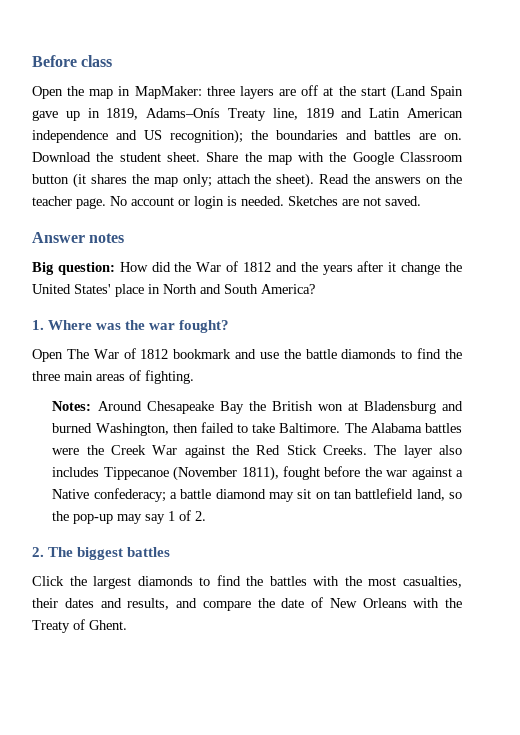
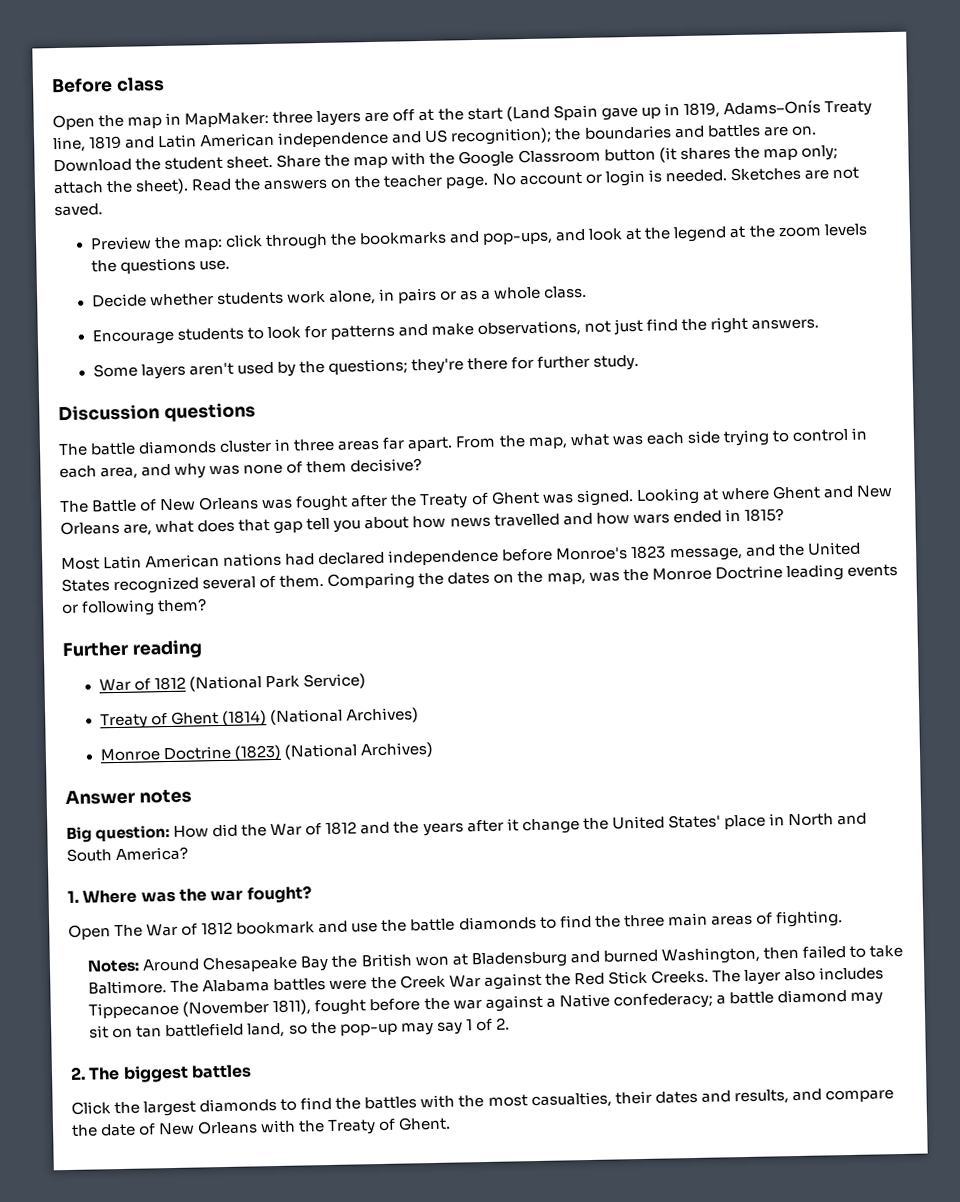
+ Preview the map: click through the bookmarks and pop-ups, and look at the legend at the zoom levels the questions use.
+ Decide whether students work alone, in pairs or as a whole class.
+ Encourage students to look for patterns and make observations, not just find the right answers.
+ Some layers aren't used by the questions; they're there for further study.
+ Discussion questions
+ The battle diamonds cluster in three areas far apart. From the map, what was each side trying to control in each area, and why was none of them decisive?
+ The Battle of New Orleans was fought after the Treaty of Ghent was signed. Looking at where Ghent and New Orleans are, what does that gap tell you about how news travelled and how wars ended in 1815?
+ Most Latin American nations had declared independence before Monroe's 1823 message, and the United States recognized several of them. Comparing the dates on the map, was the Monroe Doctrine leading events or following them?
+ Further reading
+ War of 1812 (National Park Service)
+ Treaty of Ghent (1814) (National Archives)
+ Monroe Doctrine (1823) (National Archives)

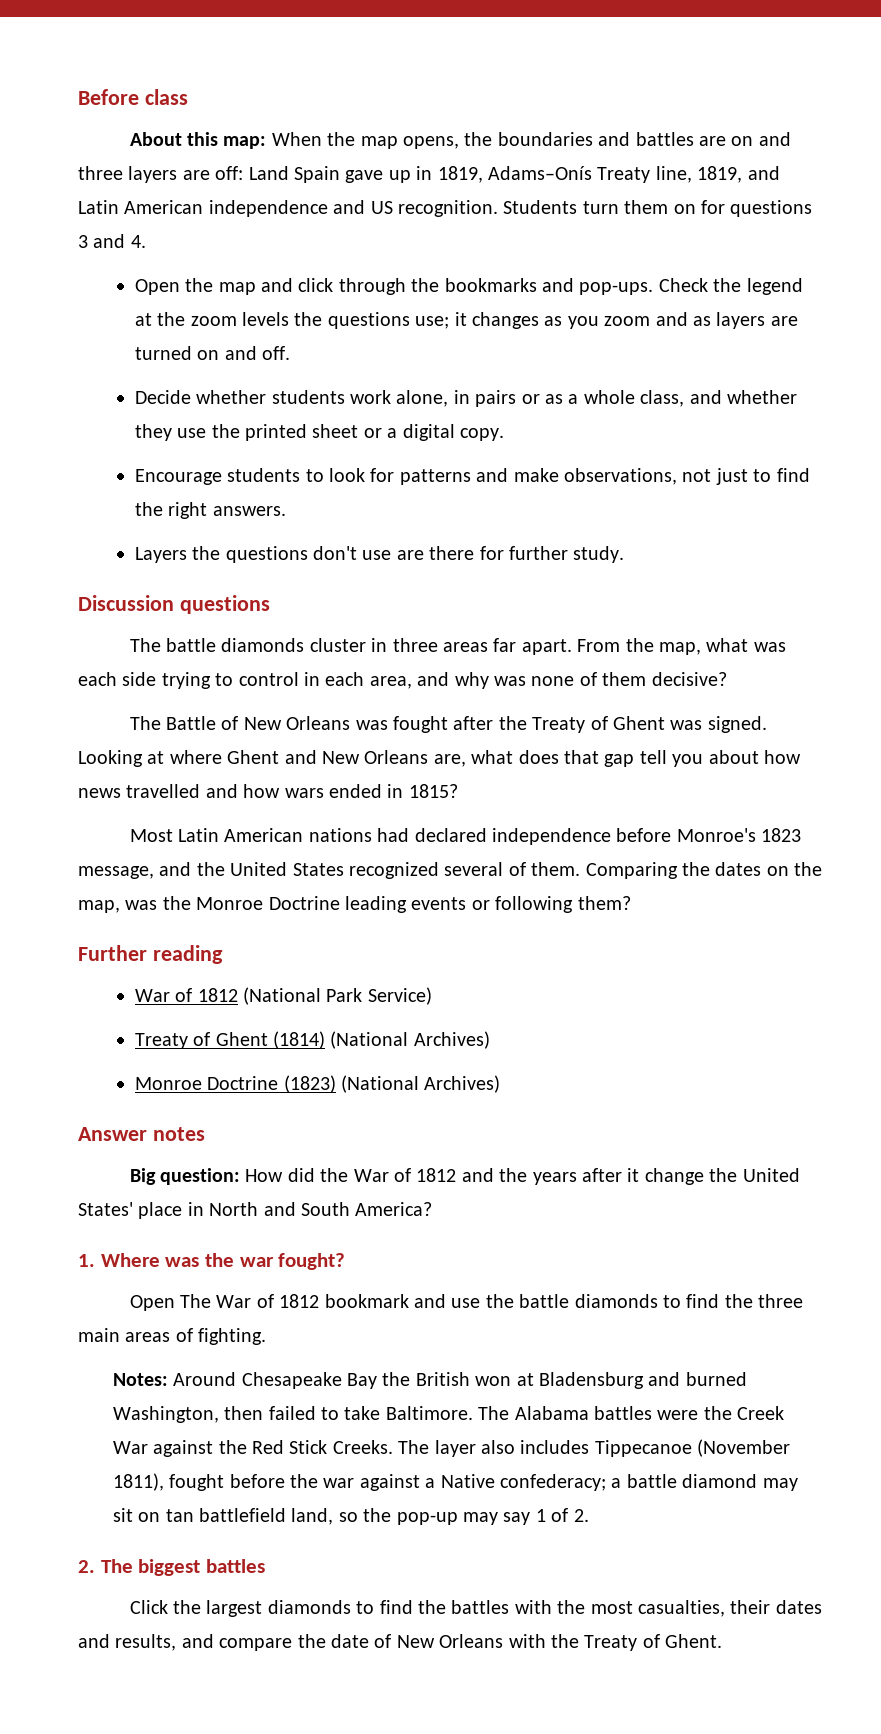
- Open the map in MapMaker: three layers are off at the start (Land Spain gave up in 1819, Adams–Onís Treaty line, 1819 and Latin American independence and US recognition); the boundaries and battles are on. Download the student sheet. Share the map with the Google Classroom button (it shares the map only; attach the sheet). Read the answers on the teacher page. No account or login is needed. Sketches are not saved.
- Preview the map: click through the bookmarks and pop-ups, and look at the legend at the zoom levels the questions use.
+ About this map: When the map opens, the boundaries and battles are on and three layers are off: Land Spain gave up in 1819, Adams–Onís Treaty line, 1819, and Latin American independence and US recognition. Students turn them on for questions 3 and 4.
+ Open the map and click through the bookmarks and pop-ups. Check the legend at the zoom levels the questions use; it changes as you zoom and as layers are turned on and off.
- Decide whether students work alone, in pairs or as a whole class.
+ Decide whether students work alone, in pairs or as a whole class, and whether they use the printed sheet or a digital copy.
- Encourage students to look for patterns and make observations, not just find the right answers.
+ Encourage students to look for patterns and make observations, not just to find the right answers.
- Some layers aren't used by the questions; they're there for further study.
+ Layers the questions don't use are there for further study.

